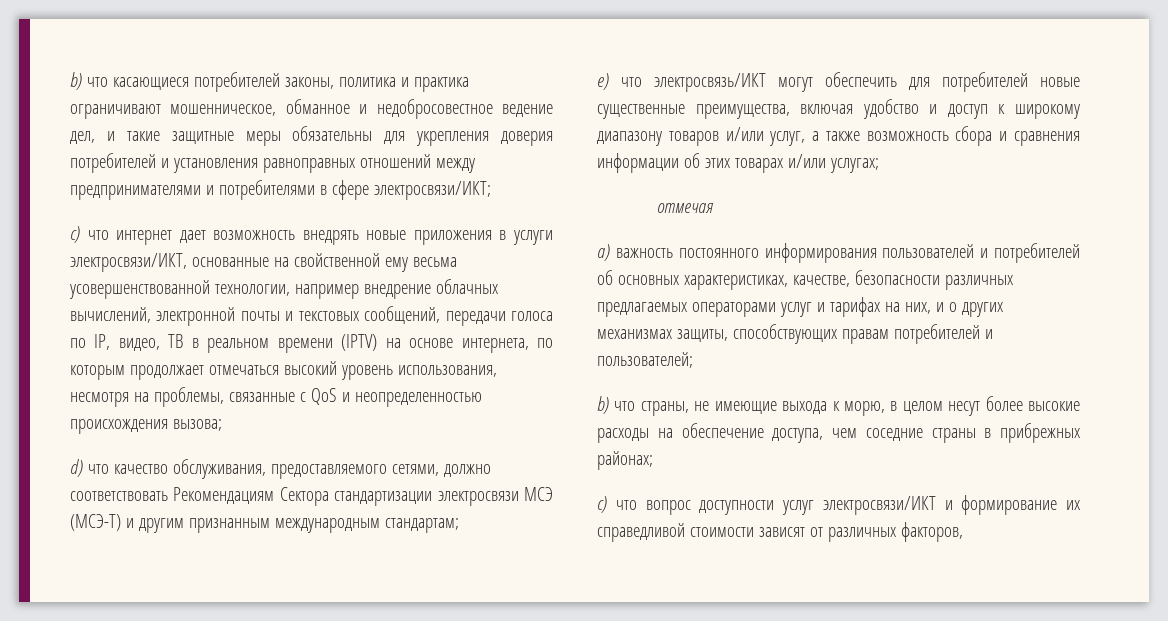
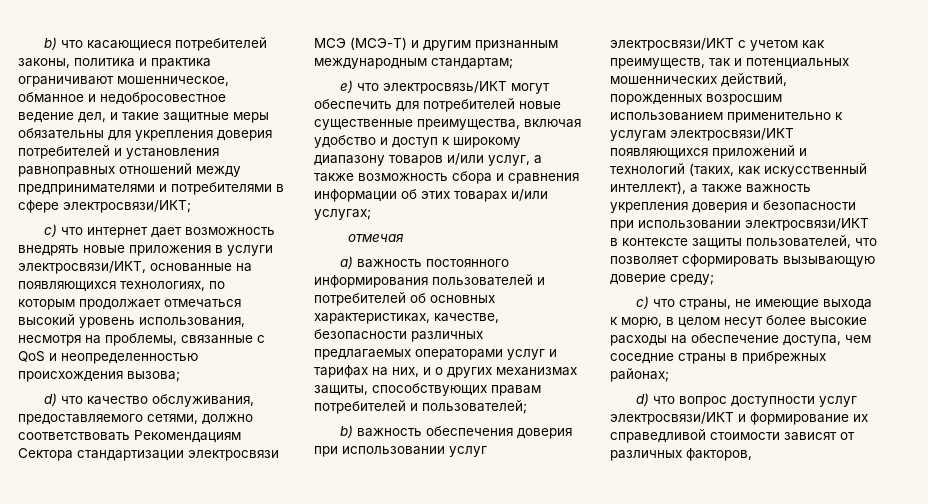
- c) что интернет дает возможность внедрять новые приложения в услуги электросвязи/ИКТ, основанные на свойственной ему весьма усовершенствованной технологии, например внедрение облачных вычислений, электронной почты и текстовых сообщений, передачи голоса по IP, видео, ТВ в реальном времени (IPTV) на основе интернета, по которым продолжает отмечаться высокий уровень использования, несмотря на проблемы, связанные с QoS и неопределенностью происхождения вызова;
+ c) что интернет дает возможность внедрять новые приложения в услуги электросвязи/ИКТ, основанные на появляющихся технологиях, по которым продолжает отмечаться высокий уровень использования, несмотря на проблемы, связанные с QoS и неопределенностью происхождения вызова;
- b) что страны, не имеющие выхода к морю, в целом несут более высокие расходы на обеспечение доступа, чем соседние страны в прибрежных районах;
+ b) важность обеспечения доверия при использовании услуг электросвязи/ИКТ с учетом как преимуществ, так и потенциальных мошеннических действий, порожденных возросшим использованием применительно к услугам электросвязи/ИКТ появляющихся приложений и технологий (таких, как искусственный интеллект), а также важность укрепления доверия и безопасности при использовании электросвязи/ИКТ в контексте защиты пользователей, что позволяет сформировать вызывающую доверие среду;
+ c) что страны, не имеющие выхода к морю, в целом несут более высокие расходы на обеспечение доступа, чем соседние страны в прибрежных районах;
- с) что вопрос доступности услуг электросвязи/ИКТ и формирование их справедливой стоимости зависят от различных факторов,
+ d) что вопрос доступности услуг электросвязи/ИКТ и формирование их справедливой стоимости зависят от различных факторов,

